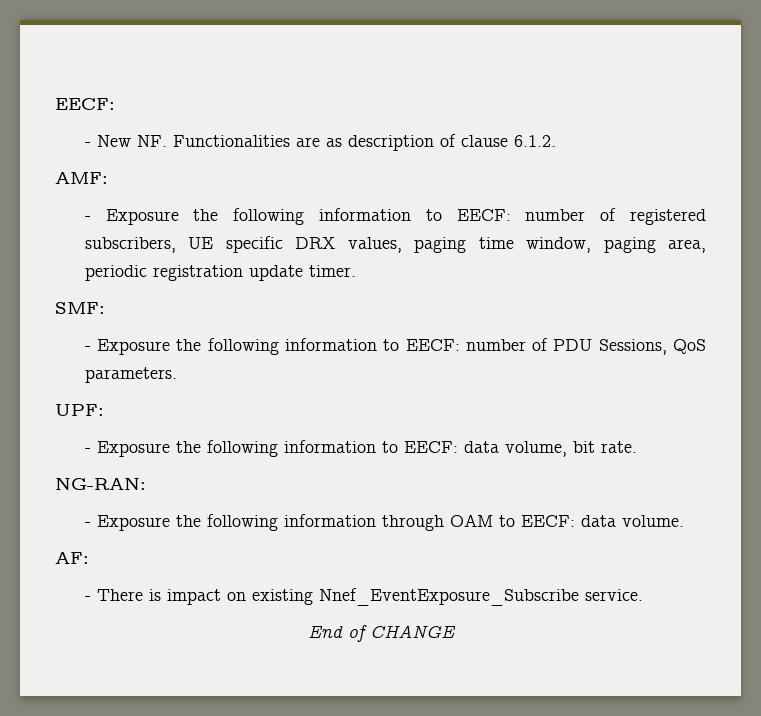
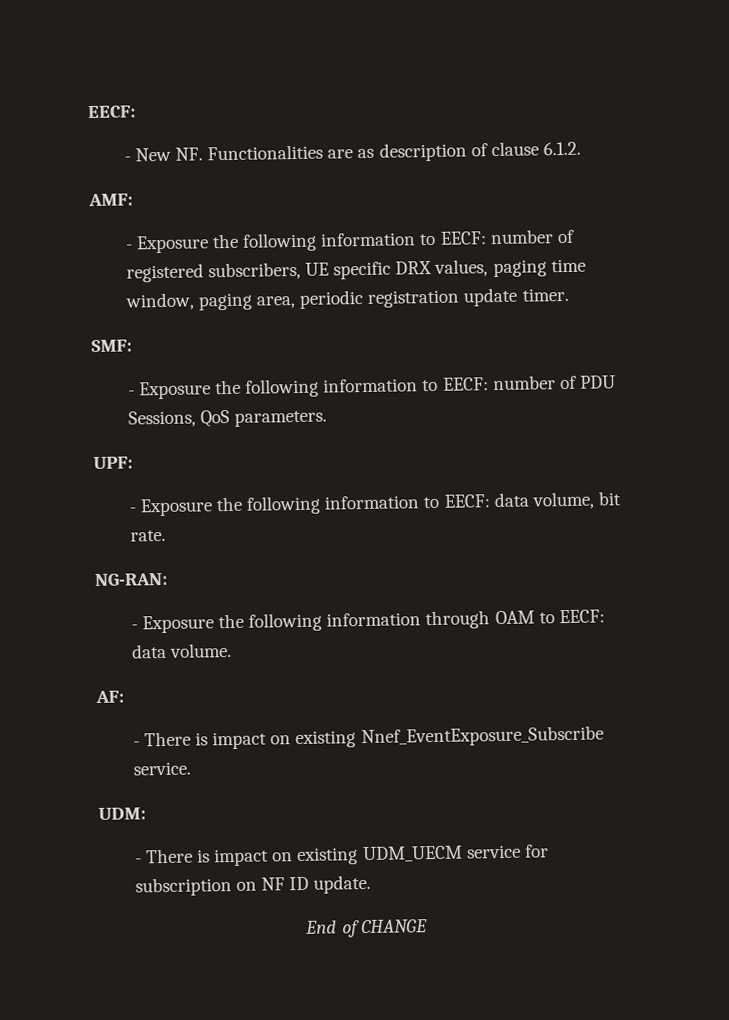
+ UDM:
+ - There is impact on existing UDM_UECM service for subscription on NF ID update.

